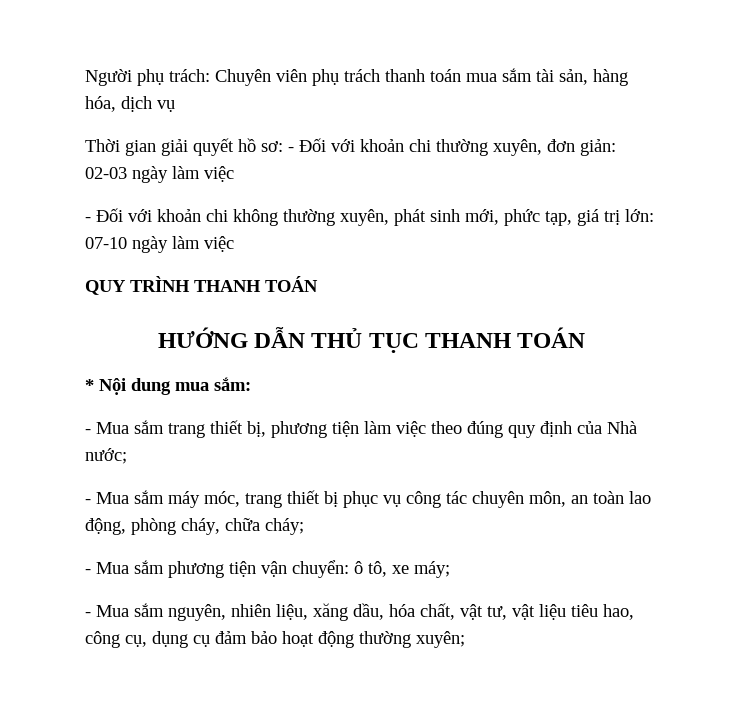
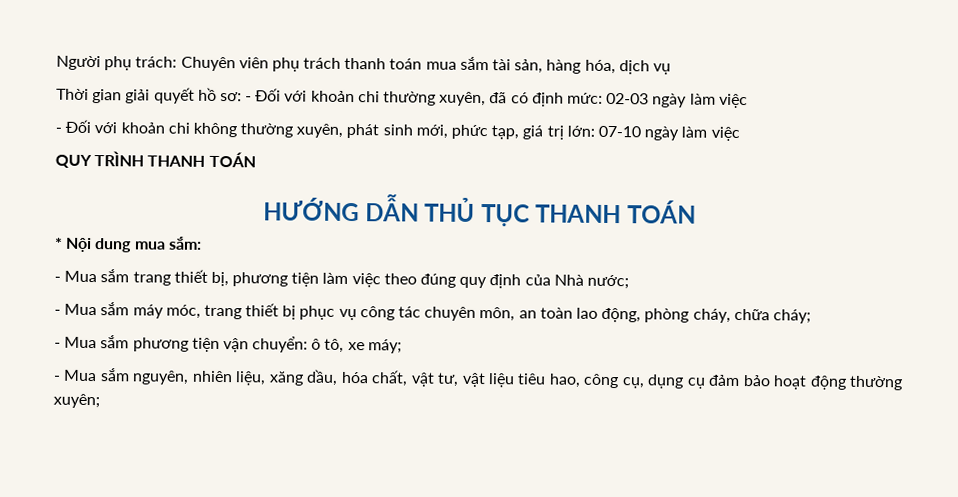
- Thời gian giải quyết hồ sơ: - Đối với khoản chi thường xuyên, đơn giản: 02-03 ngày làm việc
+ Thời gian giải quyết hồ sơ: - Đối với khoản chi thường xuyên, đã có định mức: 02-03 ngày làm việc

